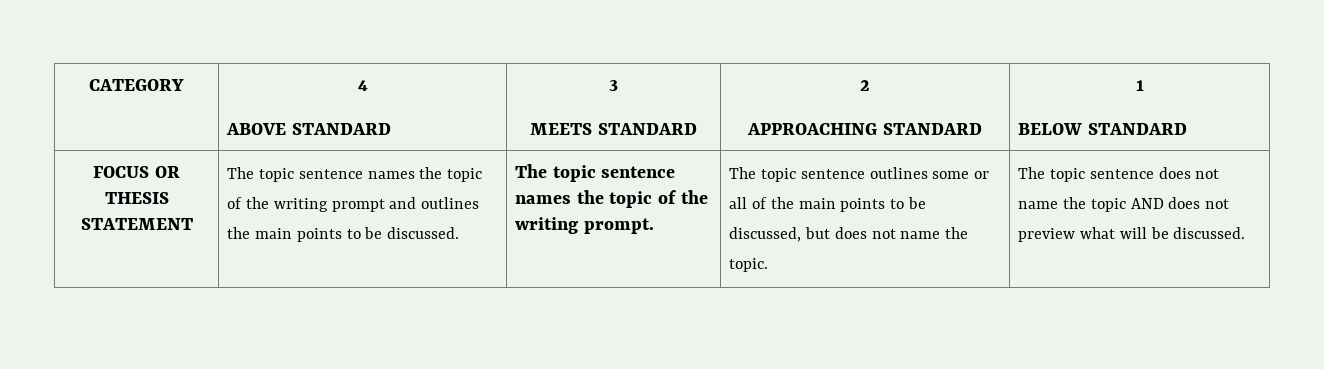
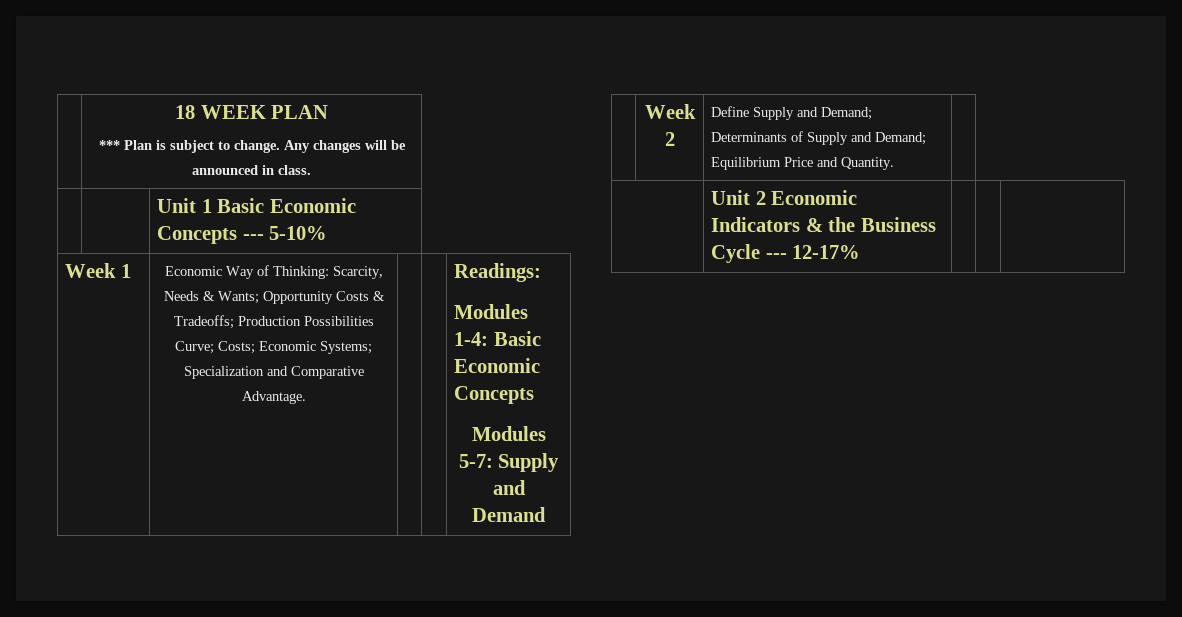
- CATEGORY | 4
- ABOVE STANDARD | 3
- MEETS STANDARD | 2
- APPROACHING STANDARD | 1
- BELOW STANDARD
- FOCUS OR THESIS STATEMENT | The topic sentence names the topic of the writing prompt and outlines the main points to be discussed. | The topic sentence names the topic of the writing prompt. | The topic sentence outlines some or all of the main points to be discussed, but does not name the topic. | The topic sentence does not name the topic AND does not preview what will be discussed.
+ | 18 WEEK PLAN
+ *** Plan is subject to change. Any changes will be announced in class.
+ | | Unit 1 Basic Economic Concepts --- 5-10%
+ Week 1 | Economic Way of Thinking: Scarcity, Needs & Wants; Opportunity Costs & Tradeoffs; Production Possibilities Curve; Costs; Economic Systems; Specialization and Comparative Advantage. | | | Readings:
+ Modules 1-4: Basic Economic Concepts
+ Modules 5-7: Supply and Demand
+ | Week 2 | Define Supply and Demand; Determinants of Supply and Demand; Equilibrium Price and Quantity. |
+ | Unit 2 Economic Indicators & the Business Cycle --- 12-17% | | |

